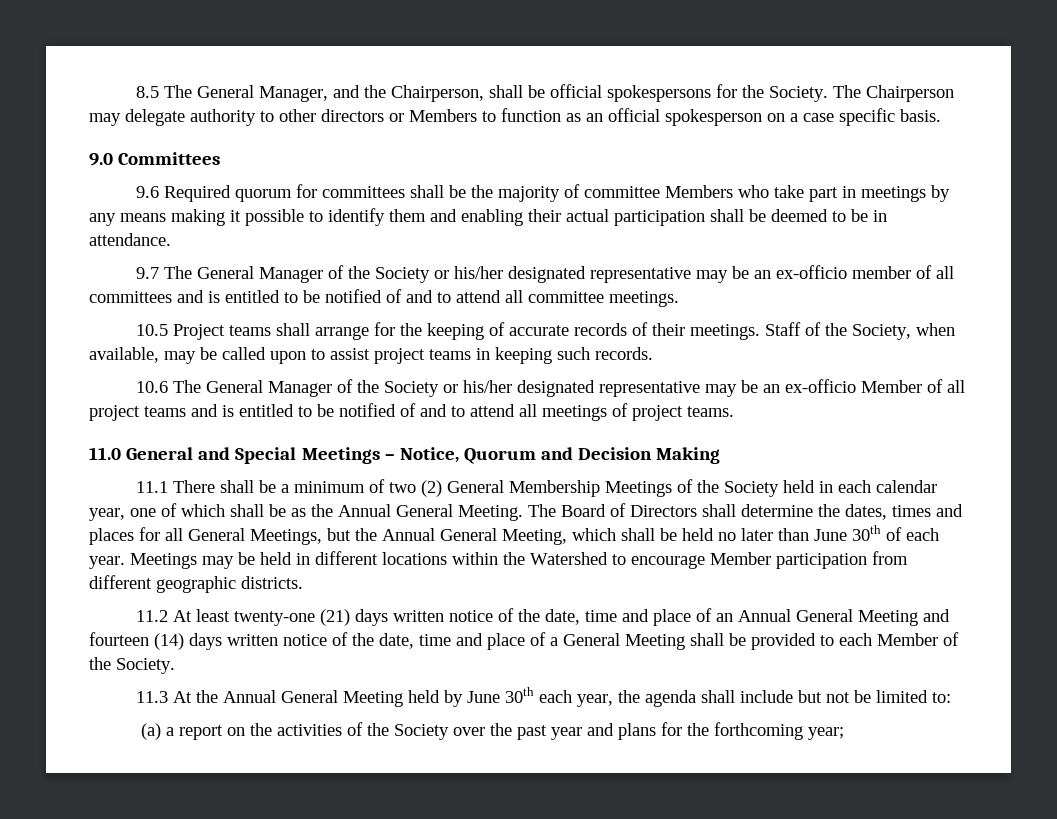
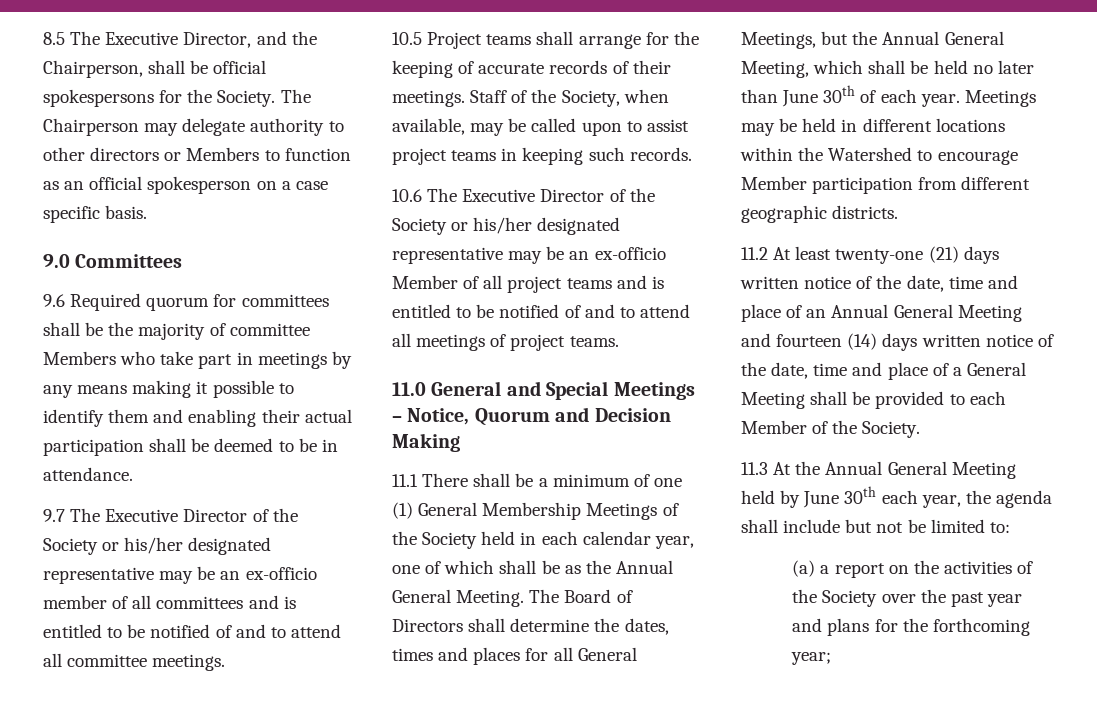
- 8.5 The General Manager, and the Chairperson, shall be official spokespersons for the Society.
+ 8.5 The Executive Director, and the Chairperson, shall be official spokespersons for the Society.
- 9.7 The General Manager of the Society or his/her designated representative may be an ex-officio member of all committees and is entitled to be notified of and to attend all committee meetings.
+ 9.7 The Executive Director of the Society or his/her designated representative may be an ex-officio member of all committees and is entitled to be notified of and to attend all committee meetings.
- 10.6 The General Manager of the Society or his/her designated representative may be an ex-officio Member of all project teams and is entitled to be notified of and to attend all meetings of project teams.
+ 10.6 The Executive Director of the Society or his/her designated representative may be an ex-officio Member of all project teams and is entitled to be notified of and to attend all meetings of project teams.
- 11.1 There shall be a minimum of two (2) General Membership Meetings of the Society held in each calendar year, one of which shall be as the Annual General Meeting.
+ 11.1 There shall be a minimum of one (1) General Membership Meetings of the Society held in each calendar year, one of which shall be as the Annual General Meeting.

